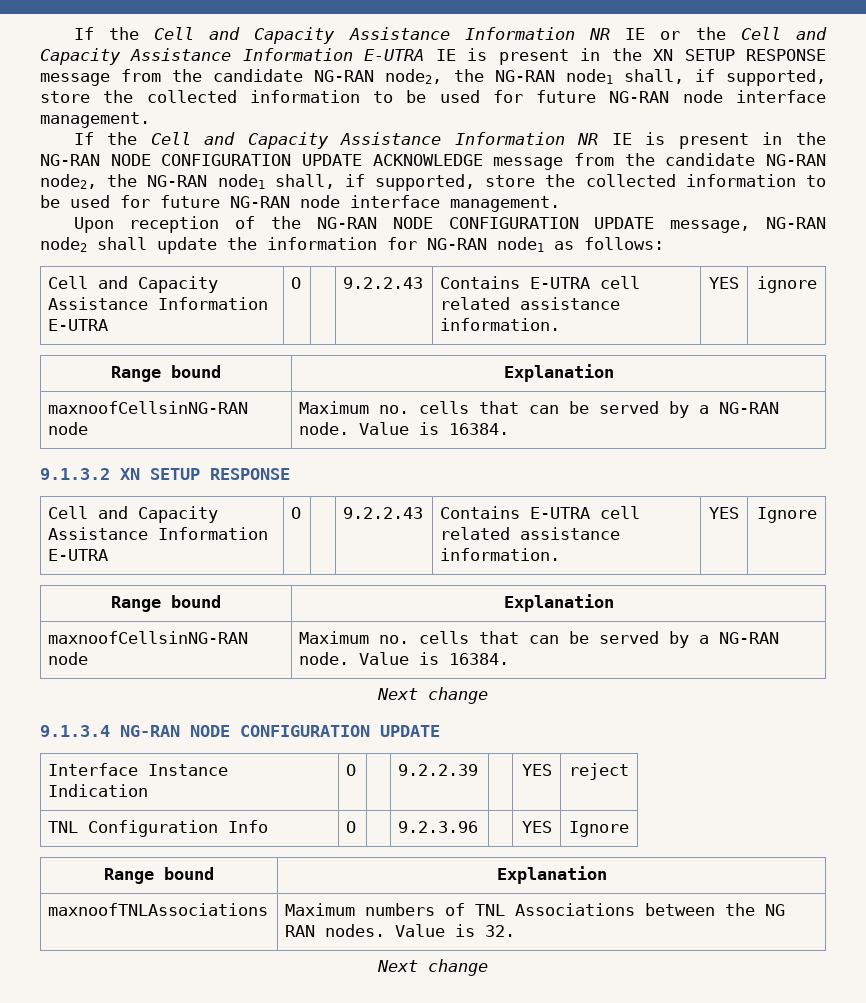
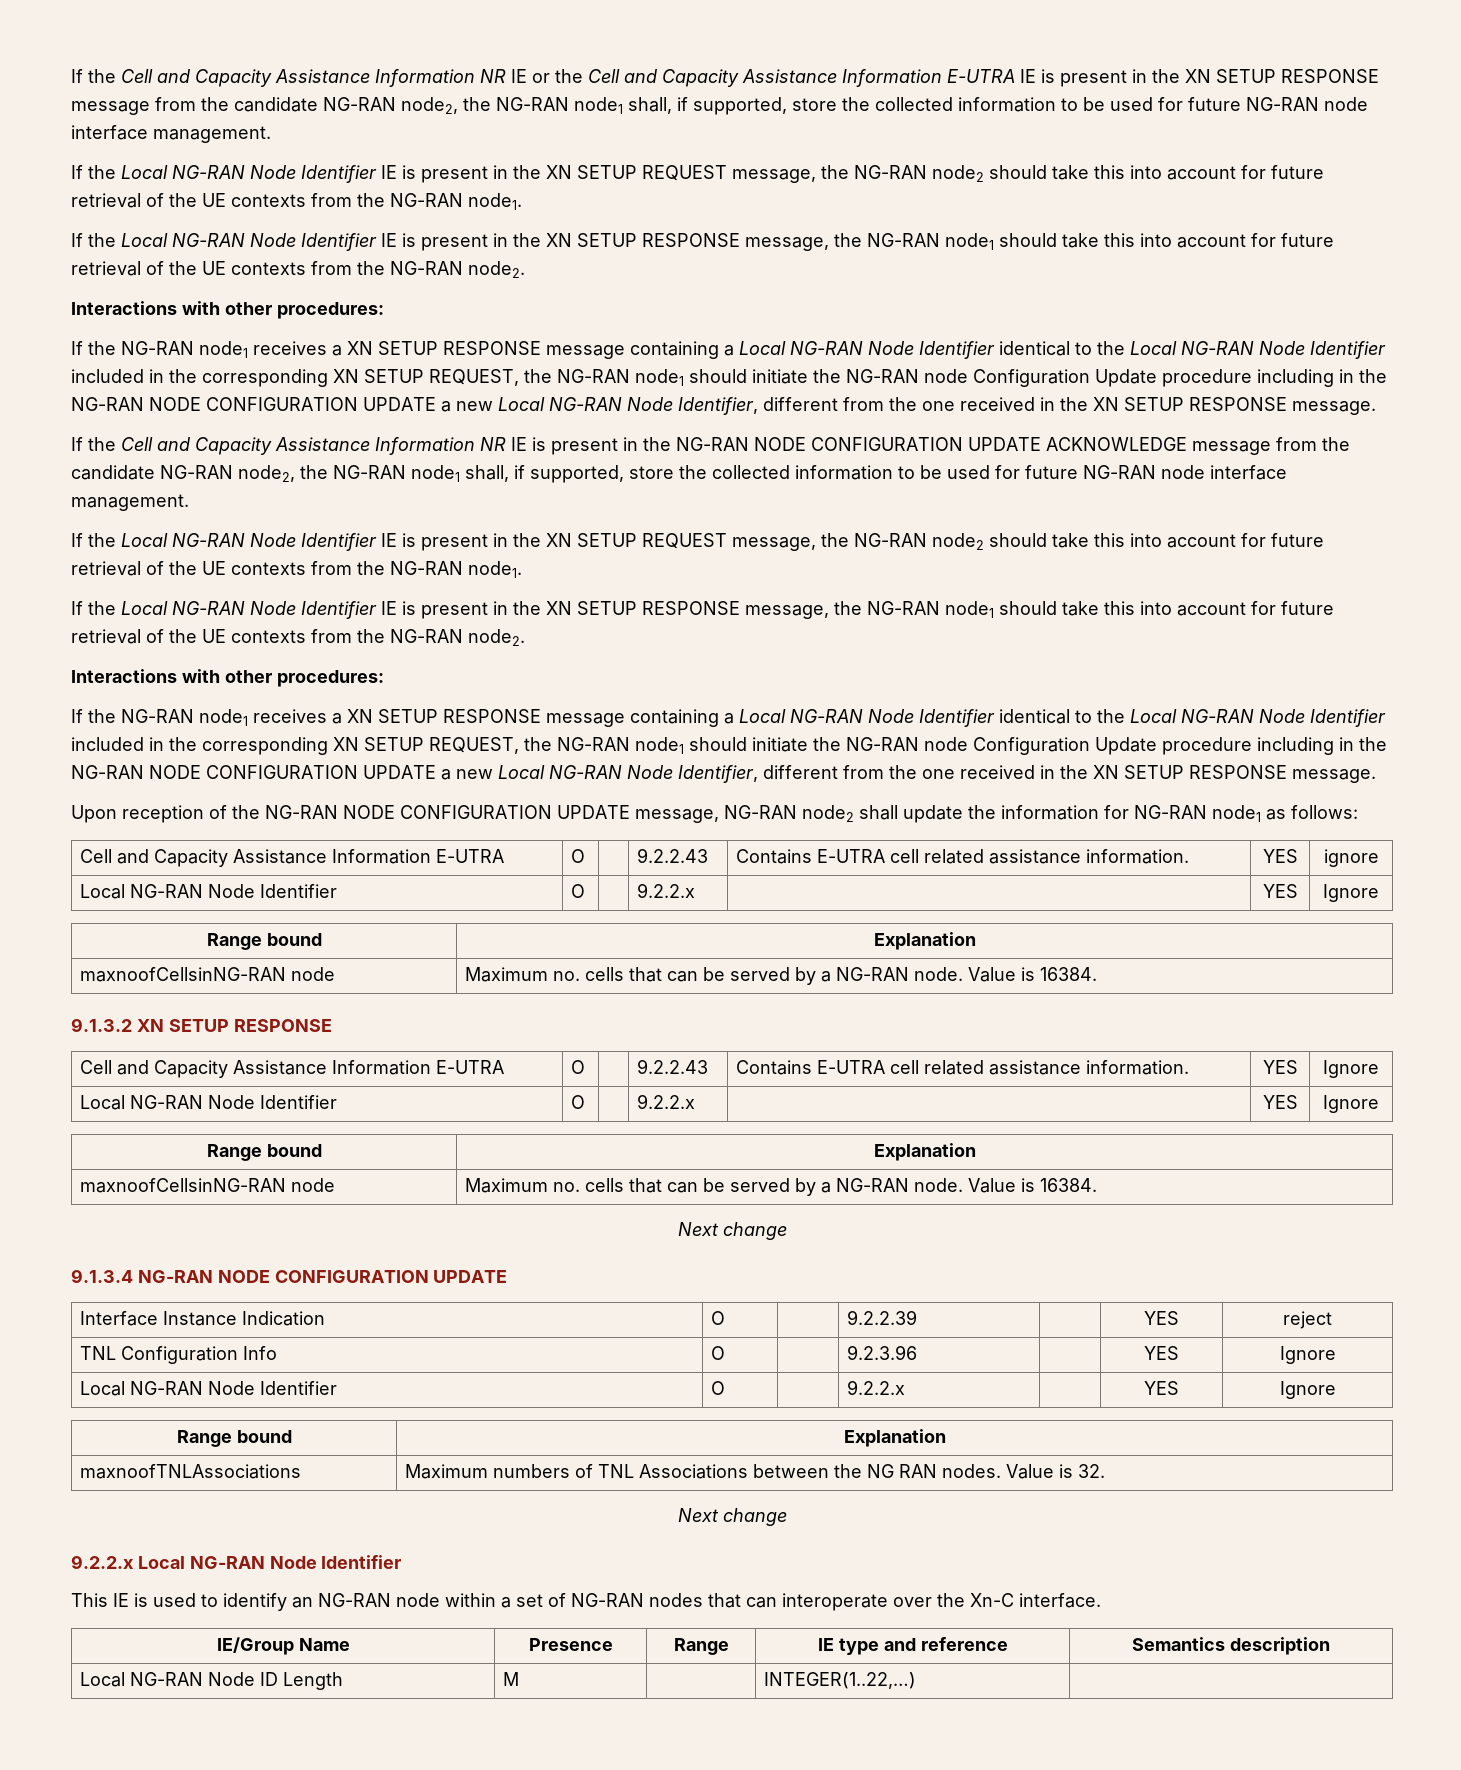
  If the Cell and Capacity Assistance Information NR IE or the Cell and Capacity Assistance Information E-UTRA IE is present in the XN SETUP RESPONSE message from the candidate NG-RAN node2, the NG-RAN node1 shall, if supported, store the collected information to be used for future NG-RAN node interface management.
+ If the Local NG-RAN Node Identifier IE is present in the XN SETUP REQUEST message, the NG-RAN node2 should take this into account for future retrieval of the UE contexts from the NG-RAN node1.
+ If the Local NG-RAN Node Identifier IE is present in the XN SETUP RESPONSE message, the NG-RAN node1 should take this into account for future retrieval of the UE contexts from the NG-RAN node2.
+ Interactions with other procedures:
+ If the NG-RAN node1 receives a XN SETUP RESPONSE message containing a Local NG-RAN Node Identifier identical to the Local NG-RAN Node Identifier included in the corresponding XN SETUP REQUEST, the NG-RAN node1 should initiate the NG-RAN node Configuration Update procedure including in the NG-RAN NODE CONFIGURATION UPDATE a new Local NG-RAN Node Identifier, different from the one received in the XN SETUP RESPONSE message.
  If the Cell and Capacity Assistance Information NR IE is present in the NG-RAN NODE CONFIGURATION UPDATE ACKNOWLEDGE message from the candidate NG-RAN node2, the NG-RAN node1 shall, if supported, store the collected information to be used for future NG-RAN node interface management.
+ If the Local NG-RAN Node Identifier IE is present in the XN SETUP REQUEST message, the NG-RAN node2 should take this into account for future retrieval of the UE contexts from the NG-RAN node1.
+ If the Local NG-RAN Node Identifier IE is present in the XN SETUP RESPONSE message, the NG-RAN node1 should take this into account for future retrieval of the UE contexts from the NG-RAN node2.
+ Interactions with other procedures:
+ If the NG-RAN node1 receives a XN SETUP RESPONSE message containing a Local NG-RAN Node Identifier identical to the Local NG-RAN Node Identifier included in the corresponding XN SETUP REQUEST, the NG-RAN node1 should initiate the NG-RAN node Configuration Update procedure including in the NG-RAN NODE CONFIGURATION UPDATE a new Local NG-RAN Node Identifier, different from the one received in the XN SETUP RESPONSE message.
  Cell and Capacity Assistance Information E-UTRA | O | | 9.2.2.43 | Contains E-UTRA cell related assistance information. | YES | ignore
+ Local NG-RAN Node Identifier | O | | 9.2.2.x | | YES | Ignore
  Cell and Capacity Assistance Information E-UTRA | O | | 9.2.2.43 | Contains E-UTRA cell related assistance information. | YES | Ignore
+ Local NG-RAN Node Identifier | O | | 9.2.2.x | | YES | Ignore
  TNL Configuration Info | O | | 9.2.3.96 | | YES | Ignore
+ Local NG-RAN Node Identifier | O | | 9.2.2.x | | YES | Ignore
+ 9.2.2.x Local NG-RAN Node Identifier
+ This IE is used to identify an NG-RAN node within a set of NG-RAN nodes that can interoperate over the Xn-C interface.
+ IE/Group Name | Presence | Range | IE type and reference | Semantics description
+ Local NG-RAN Node ID Length | M | | INTEGER(1..22,…) |

